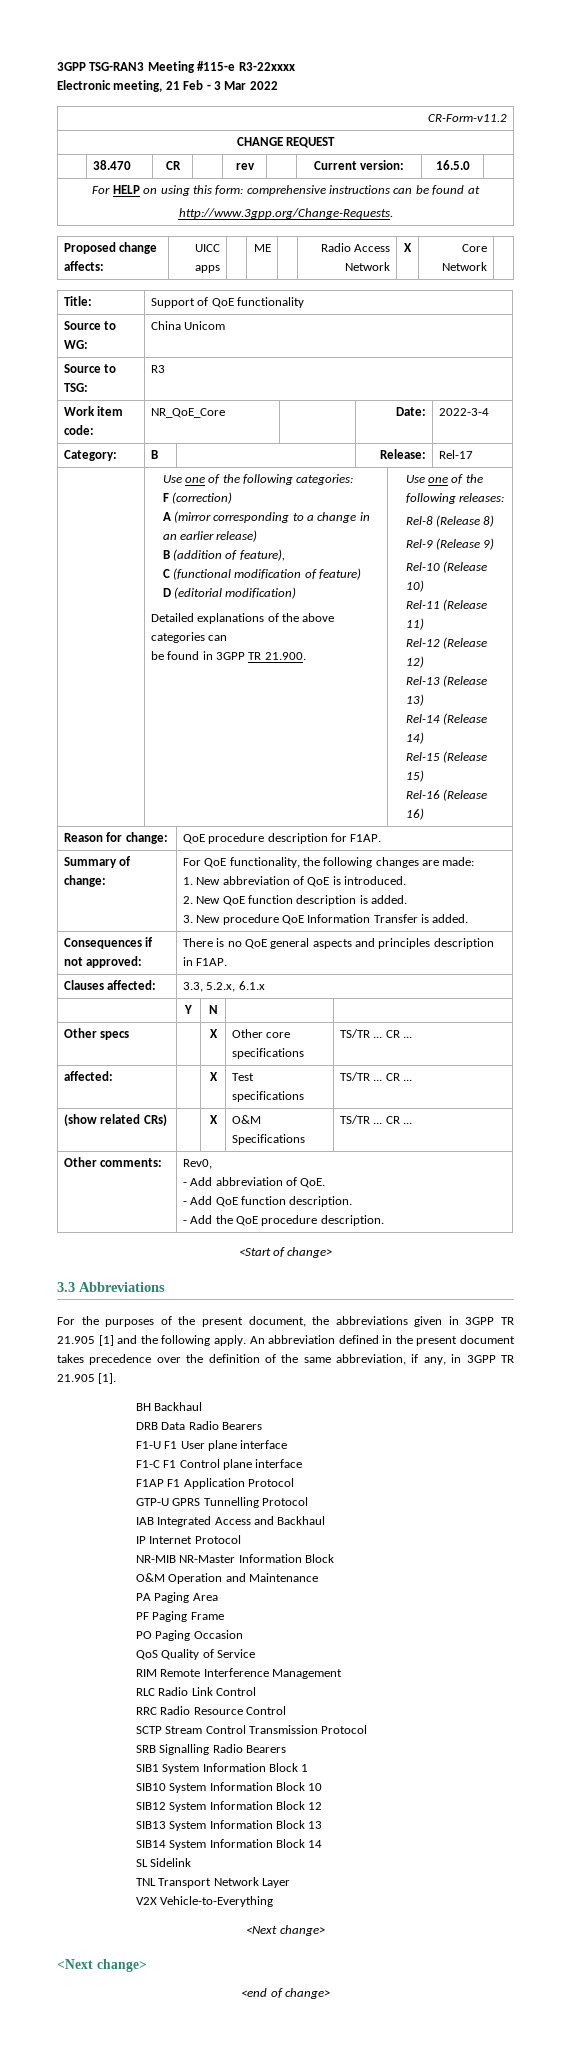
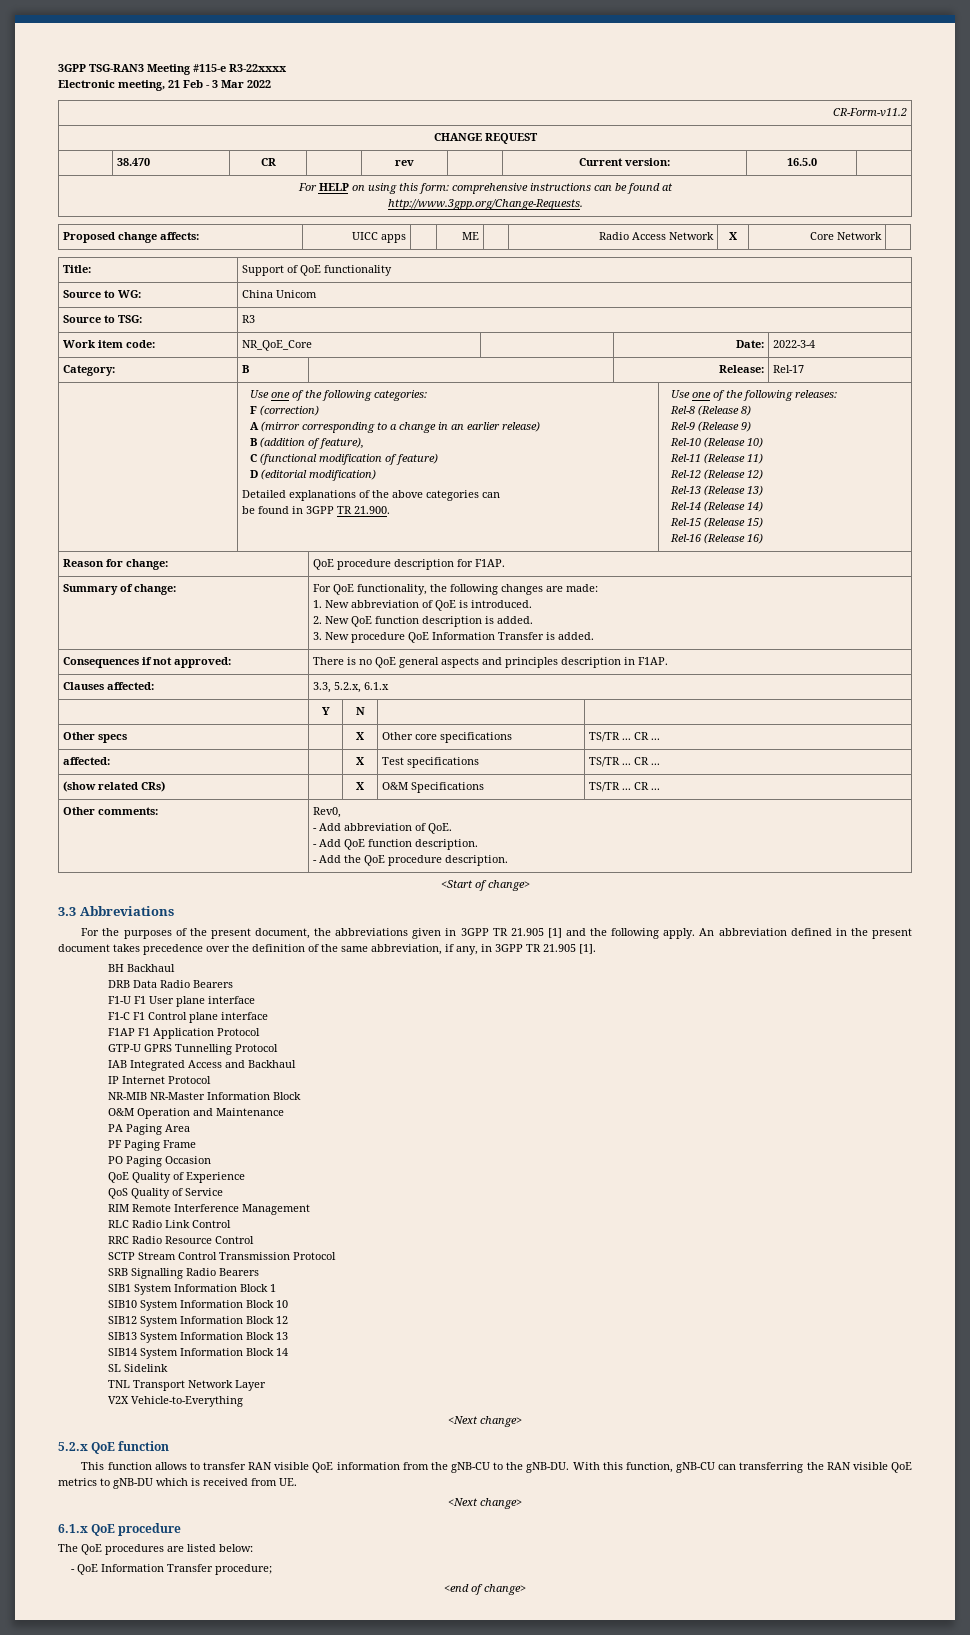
+ QoE Quality of Experience
  V2X Vehicle-to-Everything
  <Next change>
+ 5.2.x QoE function
+ This function allows to transfer RAN visible QoE information from the gNB-CU to the gNB-DU. With this function, gNB-CU can transferring the RAN visible QoE metrics to gNB-DU which is received from UE.
  <Next change>
+ 6.1.x QoE procedure
+ The QoE procedures are listed below:
+ - QoE Information Transfer procedure;

